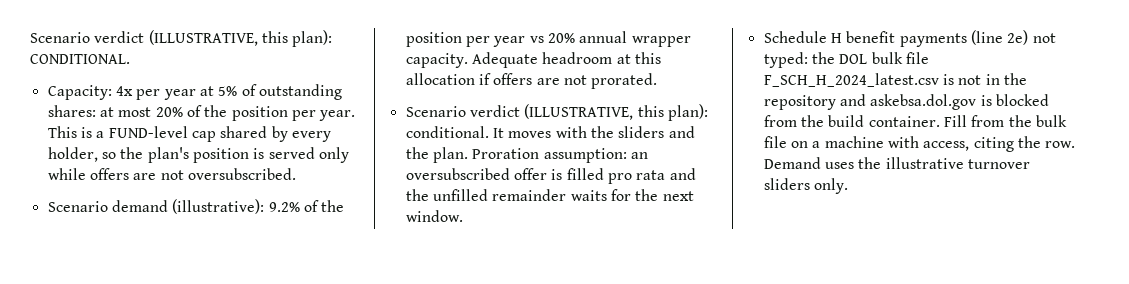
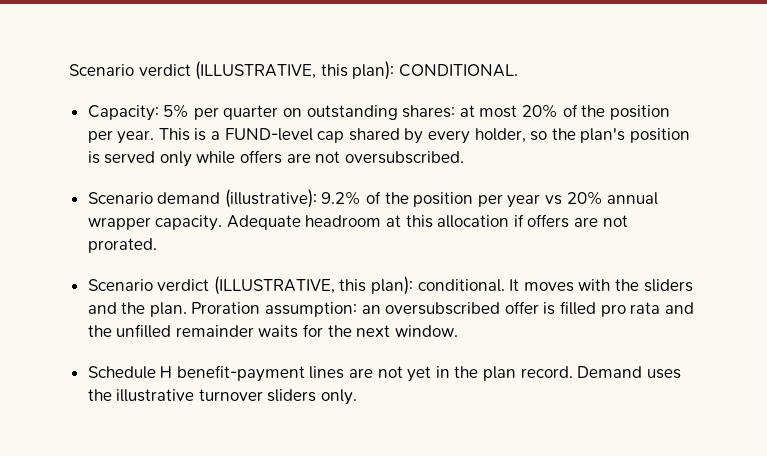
- Capacity: 4x per year at 5% of outstanding shares: at most 20% of the position per year.
+ Capacity: 5% per quarter on outstanding shares: at most 20% of the position per year.
- Schedule H benefit payments (line 2e) not typed: the DOL bulk file F_SCH_H_2024_latest.csv is not in the repository and askebsa.dol.gov is blocked from the build container. Fill from the bulk file on a machine with access, citing the row.
+ Schedule H benefit-payment lines are not yet in the plan record.

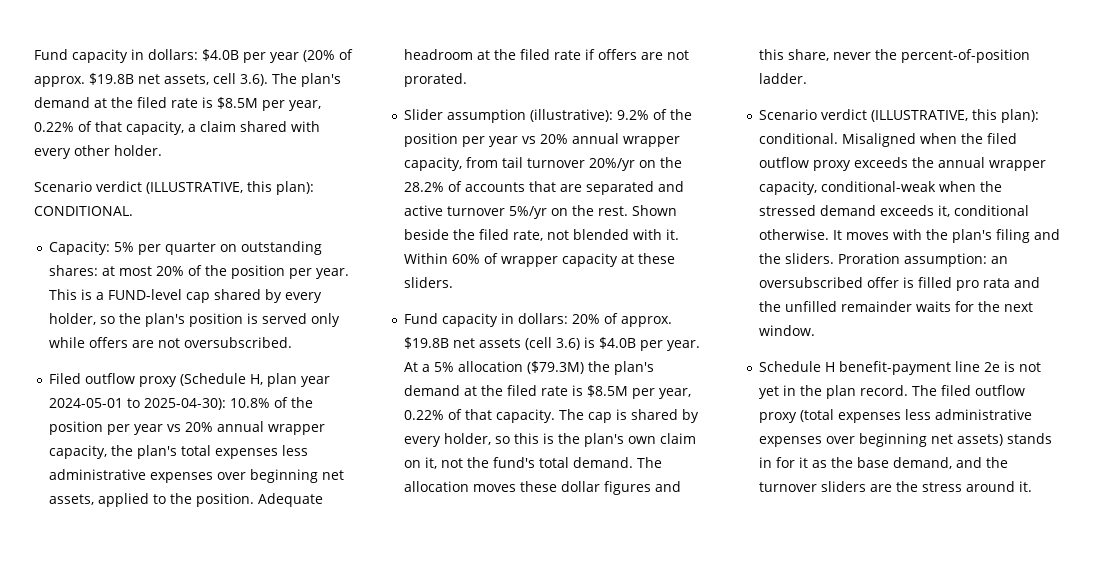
+ Fund capacity in dollars: $4.0B per year (20% of approx. $19.8B net assets, cell 3.6). The plan's demand at the filed rate is $8.5M per year, 0.22% of that capacity, a claim shared with every other holder.
- Scenario demand (illustrative): 9.2% of the position per year vs 20% annual wrapper capacity. Adequate headroom at this allocation if offers are not prorated.
+ Filed outflow proxy (Schedule H, plan year 2024-05-01 to 2025-04-30): 10.8% of the position per year vs 20% annual wrapper capacity, the plan's total expenses less administrative expenses over beginning net assets, applied to the position. Adequate headroom at the filed rate if offers are not prorated.
+ Slider assumption (illustrative): 9.2% of the position per year vs 20% annual wrapper capacity, from tail turnover 20%/yr on the 28.2% of accounts that are separated and active turnover 5%/yr on the rest. Shown beside the filed rate, not blended with it. Within 60% of wrapper capacity at these sliders.
+ Fund capacity in dollars: 20% of approx. $19.8B net assets (cell 3.6) is $4.0B per year. At a 5% allocation ($79.3M) the plan's demand at the filed rate is $8.5M per year, 0.22% of that capacity. The cap is shared by every holder, so this is the plan's own claim on it, not the fund's total demand. The allocation moves these dollar figures and this share, never the percent-of-position ladder.
+ Misaligned when the filed outflow proxy exceeds the annual wrapper capacity, conditional-weak when the stressed demand exceeds it, conditional otherwise.
- It moves with the sliders and the plan.
+ It moves with the plan's filing and the sliders.
- Schedule H benefit-payment lines are not yet in the plan record.
+ Schedule H benefit-payment line 2e is not yet in the plan record.
- Demand uses the illustrative turnover sliders only.
+ The filed outflow proxy (total expenses less administrative expenses over beginning net assets) stands in for it as the base demand, and the turnover sliders are the stress around it.

